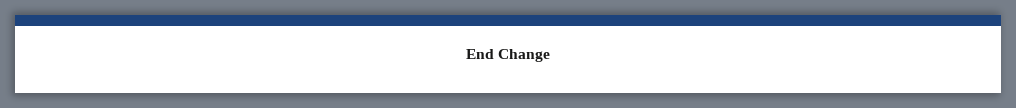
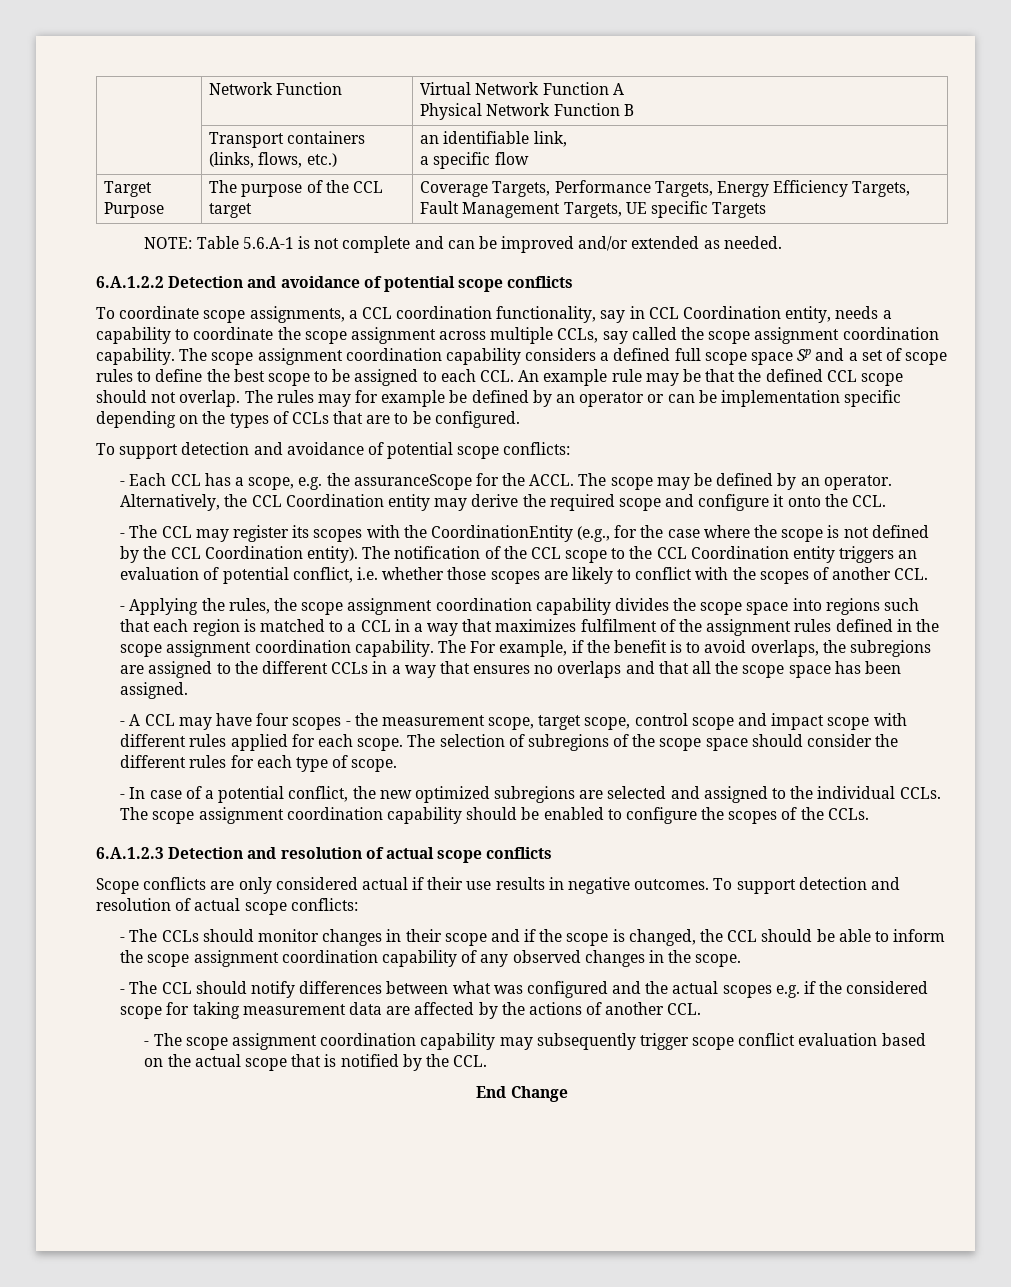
+ | Network Function | Virtual Network Function A
+ Physical Network Function B
+ | Transport containers (links, flows, etc.) | an identifiable link,
+ a specific flow
+ Target Purpose | The purpose of the CCL target | Coverage Targets, Performance Targets, Energy Efficiency Targets, Fault Management Targets, UE specific Targets
+ NOTE: Table 5.6.A-1 is not complete and can be improved and/or extended as needed.
+ 6.A.1.2.2 Detection and avoidance of potential scope conflicts
+ To coordinate scope assignments, a CCL coordination functionality, say in CCL Coordination entity, needs a capability to coordinate the scope assignment across multiple CCLs, say called the scope assignment coordination capability. The scope assignment coordination capability considers a defined full scope space Sp and a set of scope rules to define the best scope to be assigned to each CCL. An example rule may be that the defined CCL scope should not overlap. The rules may for example be defined by an operator or can be implementation specific depending on the types of CCLs that are to be configured.
+ To support detection and avoidance of potential scope conflicts:
+ - Each CCL has a scope, e.g. the assuranceScope for the ACCL. The scope may be defined by an operator. Alternatively, the CCL Coordination entity may derive the required scope and configure it onto the CCL.
+ - The CCL may register its scopes with the CoordinationEntity (e.g., for the case where the scope is not defined by the CCL Coordination entity). The notification of the CCL scope to the CCL Coordination entity triggers an evaluation of potential conflict, i.e. whether those scopes are likely to conflict with the scopes of another CCL.
+ - Applying the rules, the scope assignment coordination capability divides the scope space into regions such that each region is matched to a CCL in a way that maximizes fulfilment of the assignment rules defined in the scope assignment coordination capability. The For example, if the benefit is to avoid overlaps, the subregions are assigned to the different CCLs in a way that ensures no overlaps and that all the scope space has been assigned.
+ - A CCL may have four scopes - the measurement scope, target scope, control scope and impact scope with different rules applied for each scope. The selection of subregions of the scope space should consider the different rules for each type of scope.
+ - In case of a potential conflict, the new optimized subregions are selected and assigned to the individual CCLs. The scope assignment coordination capability should be enabled to configure the scopes of the CCLs.
+ 6.A.1.2.3 Detection and resolution of actual scope conflicts
+ Scope conflicts are only considered actual if their use results in negative outcomes. To support detection and resolution of actual scope conflicts:
+ - The CCLs should monitor changes in their scope and if the scope is changed, the CCL should be able to inform the scope assignment coordination capability of any observed changes in the scope.
+ - The CCL should notify differences between what was configured and the actual scopes e.g. if the considered scope for taking measurement data are affected by the actions of another CCL.
+ - The scope assignment coordination capability may subsequently trigger scope conflict evaluation based on the actual scope that is notified by the CCL.

